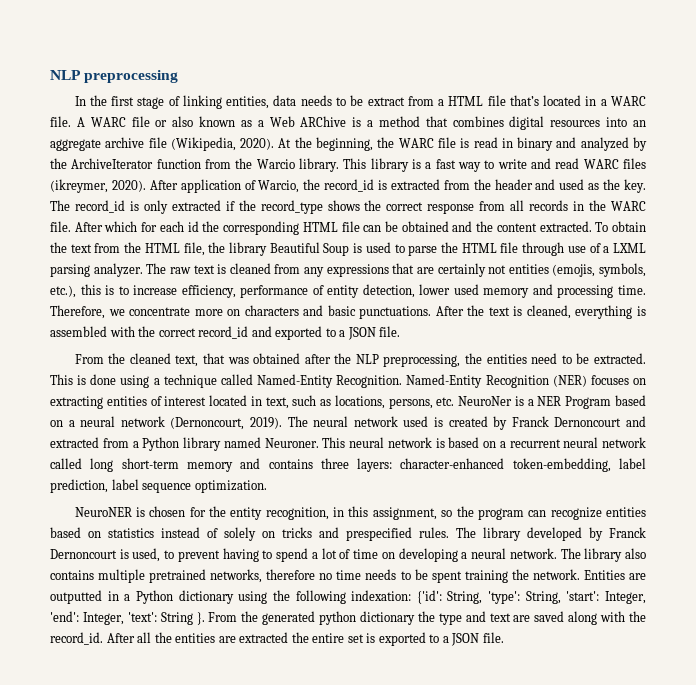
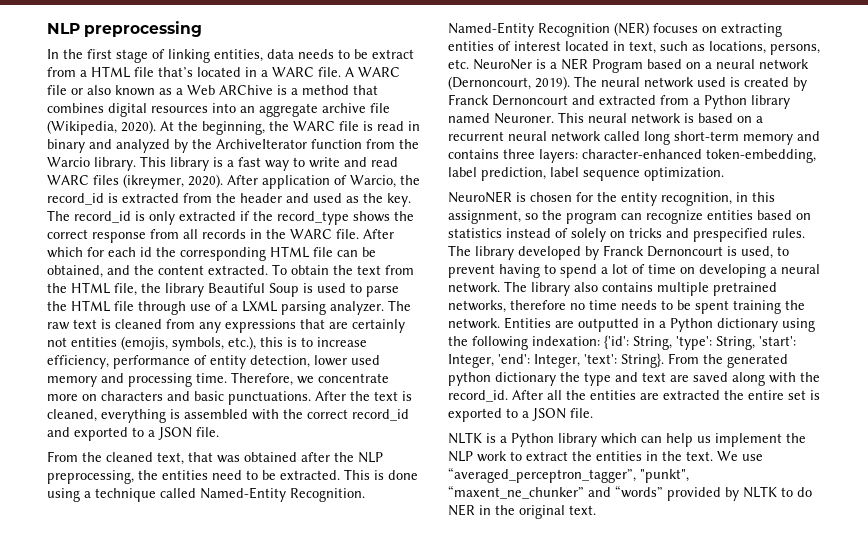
- After which for each id the corresponding HTML file can be obtained and the content extracted.
+ After which for each id the corresponding HTML file can be obtained, and the content extracted.
- Entities are outputted in a Python dictionary using the following indexation: {'id': String, 'type': String, 'start': Integer, 'end': Integer, 'text': String }.
+ Entities are outputted in a Python dictionary using the following indexation: {'id': String, 'type': String, 'start': Integer, 'end': Integer, 'text': String}.
+ NLTK is a Python library which can help us implement the NLP work to extract the entities in the text. We use “averaged_perceptron_tagger”, "punkt", “maxent_ne_chunker” and “words” provided by NLTK to do NER in the original text.

